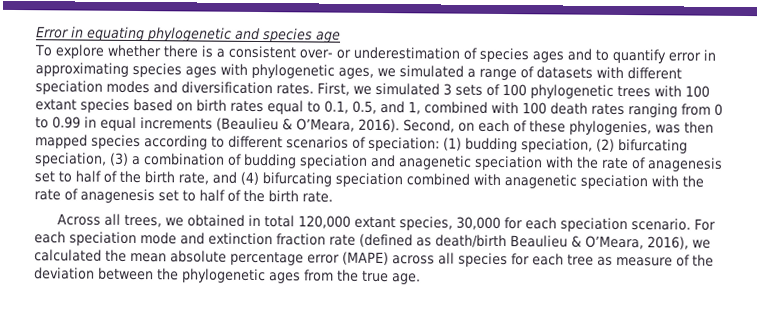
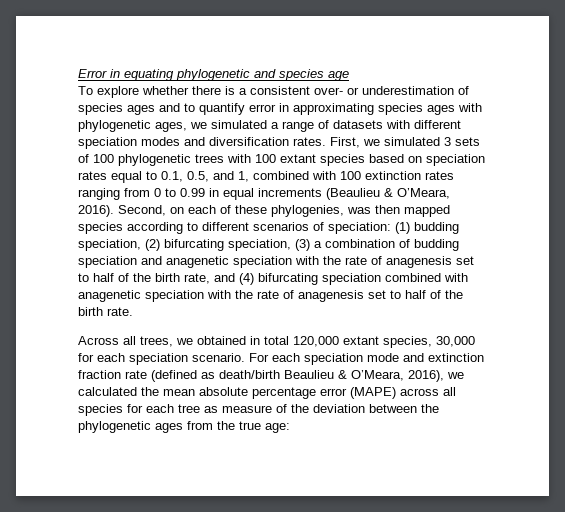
- First, we simulated 3 sets of 100 phylogenetic trees with 100 extant species based on birth rates equal to 0.1, 0.5, and 1, combined with 100 death rates ranging from 0 to 0.99 in equal increments (Beaulieu & O’Meara, 2016).
+ First, we simulated 3 sets of 100 phylogenetic trees with 100 extant species based on speciation rates equal to 0.1, 0.5, and 1, combined with 100 extinction rates ranging from 0 to 0.99 in equal increments (Beaulieu & O’Meara, 2016).
- For each speciation mode and extinction fraction rate (defined as death/birth Beaulieu & O’Meara, 2016), we calculated the mean absolute percentage error (MAPE) across all species for each tree as measure of the deviation between the phylogenetic ages from the true age.
+ For each speciation mode and extinction fraction rate (defined as death/birth Beaulieu & O’Meara, 2016), we calculated the mean absolute percentage error (MAPE) across all species for each tree as measure of the deviation between the phylogenetic ages from the true age:

